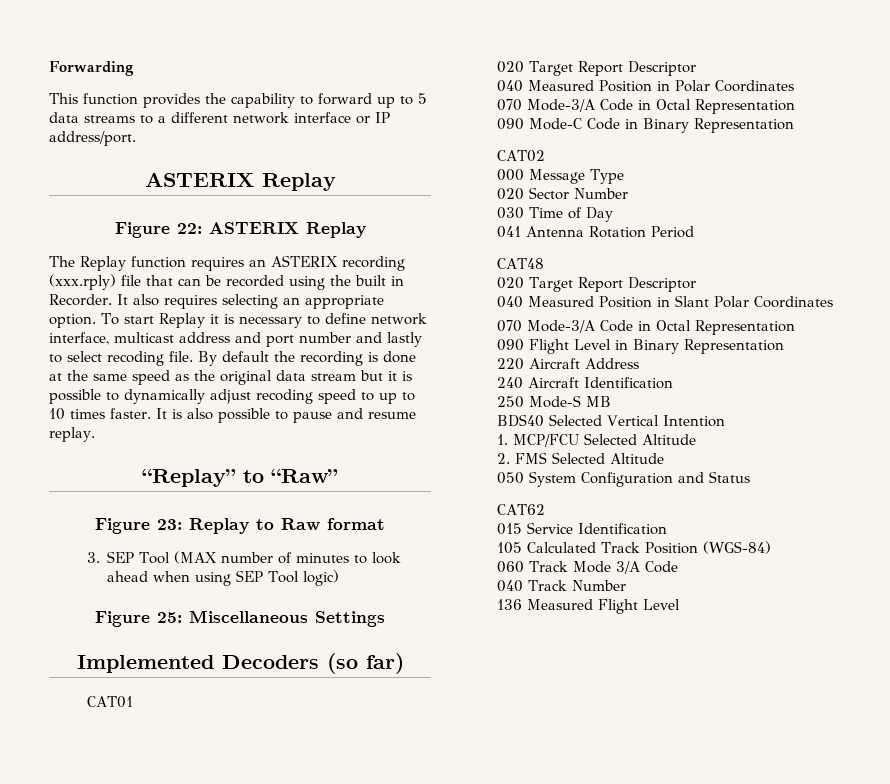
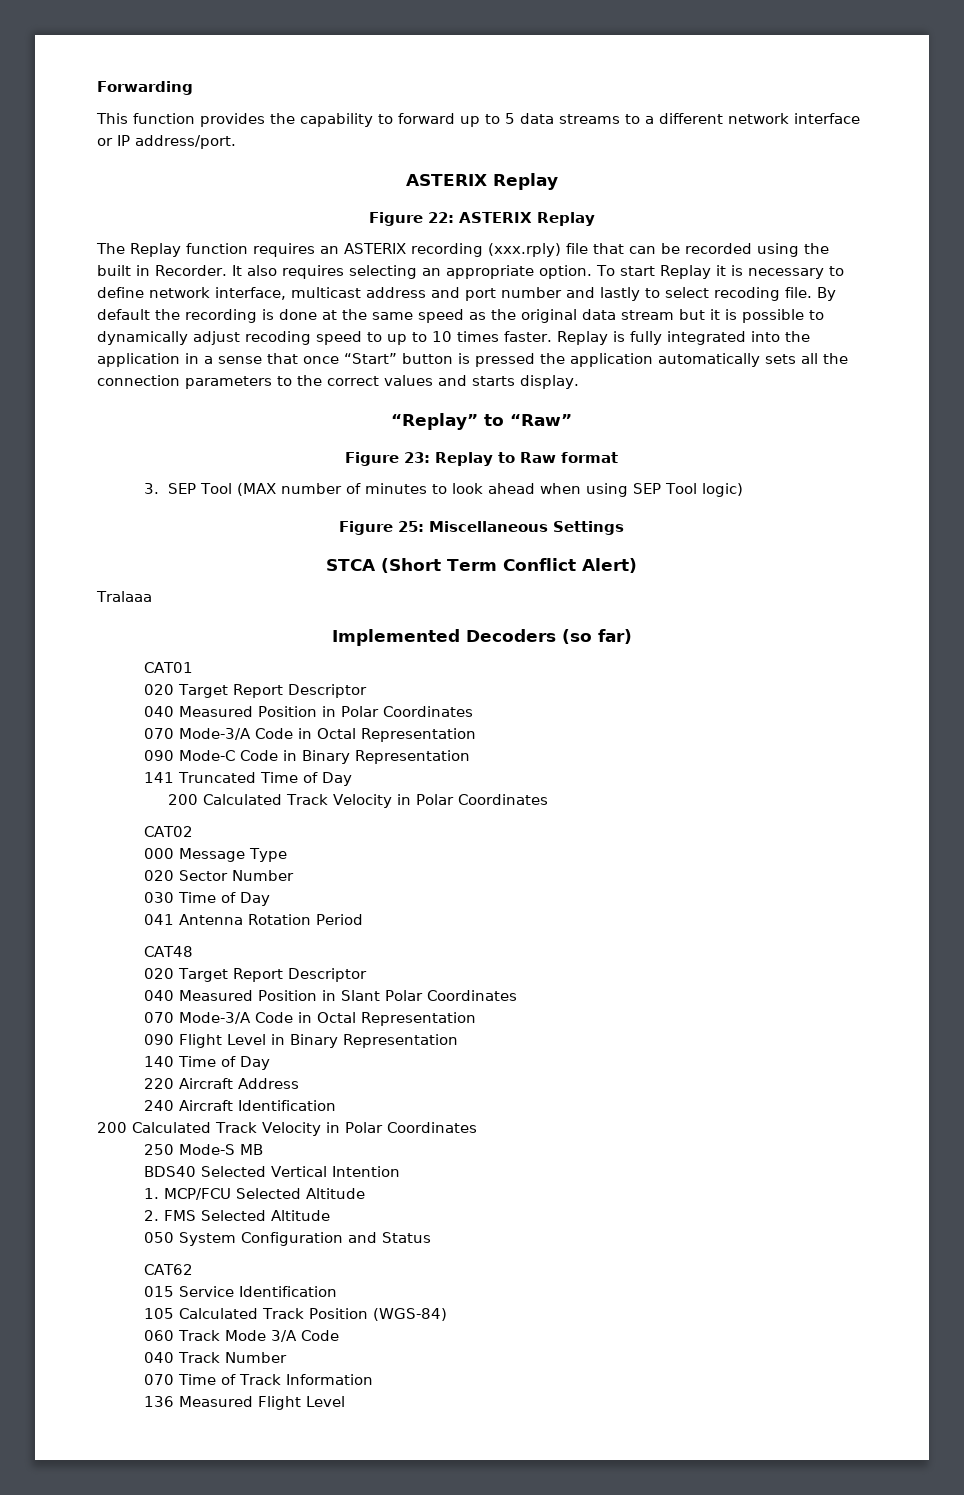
- It is also possible to pause and resume replay.
+ Replay is fully integrated into the application in a sense that once “Start” button is pressed the application automatically sets all the connection parameters to the correct values and starts display.
+ STCA (Short Term Conflict Alert)
+ Tralaaa
+ 141 Truncated Time of Day
+ 200 Calculated Track Velocity in Polar Coordinates
+ 140 Time of Day
  240 Aircraft Identification
+ 200 Calculated Track Velocity in Polar Coordinates
+ 070 Time of Track Information

